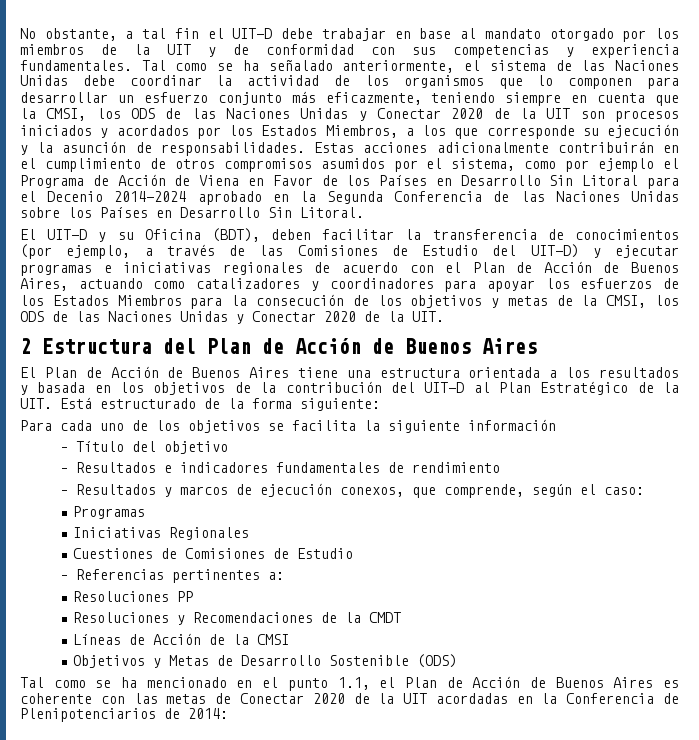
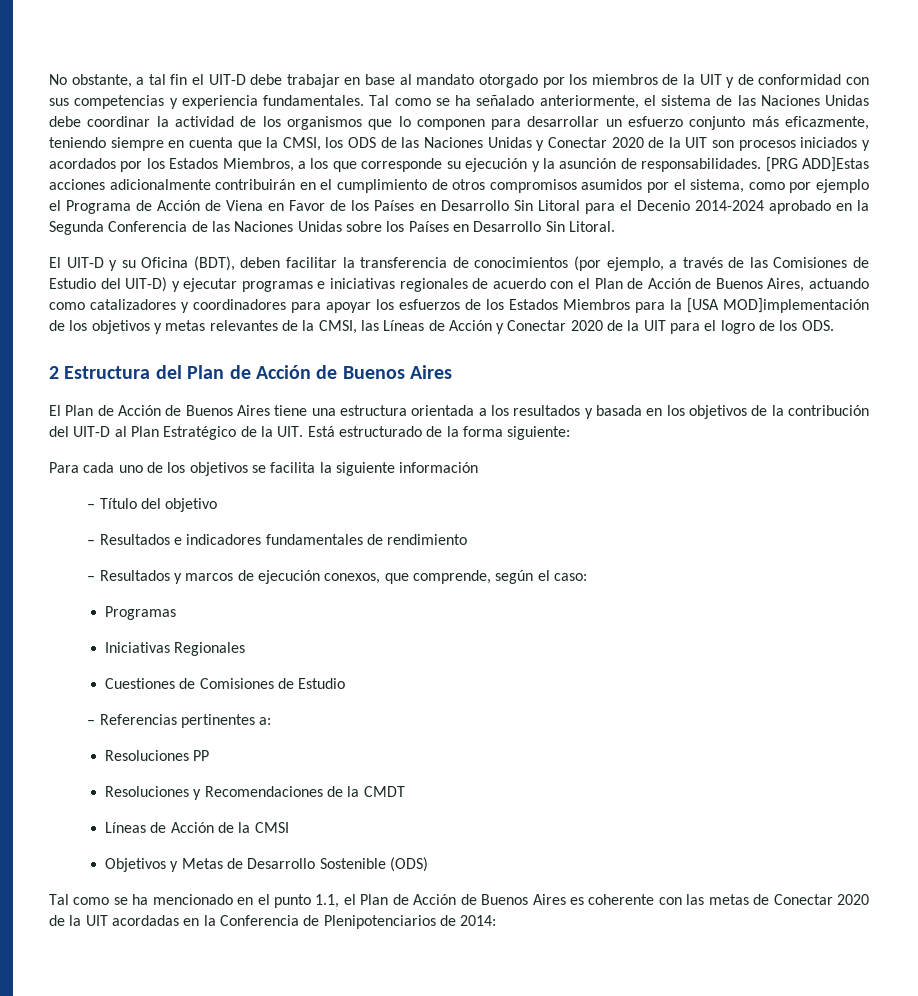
- Estas acciones adicionalmente contribuirán en el cumplimiento de otros compromisos asumidos por el sistema, como por ejemplo el Programa de Acción de Viena en Favor de los Países en Desarrollo Sin Litoral para el Decenio 2014-2024 aprobado en la Segunda Conferencia de las Naciones Unidas sobre los Países en Desarrollo Sin Litoral.
+ [PRG ADD]Estas acciones adicionalmente contribuirán en el cumplimiento de otros compromisos asumidos por el sistema, como por ejemplo el Programa de Acción de Viena en Favor de los Países en Desarrollo Sin Litoral para el Decenio 2014-2024 aprobado en la Segunda Conferencia de las Naciones Unidas sobre los Países en Desarrollo Sin Litoral.
- El UIT-D y su Oficina (BDT), deben facilitar la transferencia de conocimientos (por ejemplo, a través de las Comisiones de Estudio del UIT-D) y ejecutar programas e iniciativas regionales de acuerdo con el Plan de Acción de Buenos Aires, actuando como catalizadores y coordinadores para apoyar los esfuerzos de los Estados Miembros para la consecución de los objetivos y metas de la CMSI, los ODS de las Naciones Unidas y Conectar 2020 de la UIT.
+ El UIT-D y su Oficina (BDT), deben facilitar la transferencia de conocimientos (por ejemplo, a través de las Comisiones de Estudio del UIT-D) y ejecutar programas e iniciativas regionales de acuerdo con el Plan de Acción de Buenos Aires, actuando como catalizadores y coordinadores para apoyar los esfuerzos de los Estados Miembros para la [USA MOD]implementación de los objetivos y metas relevantes de la CMSI, las Líneas de Acción y Conectar 2020 de la UIT para el logro de los ODS.

